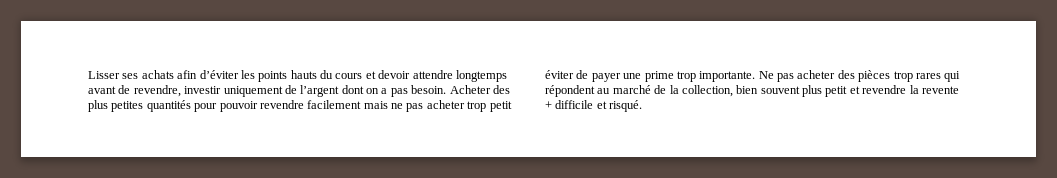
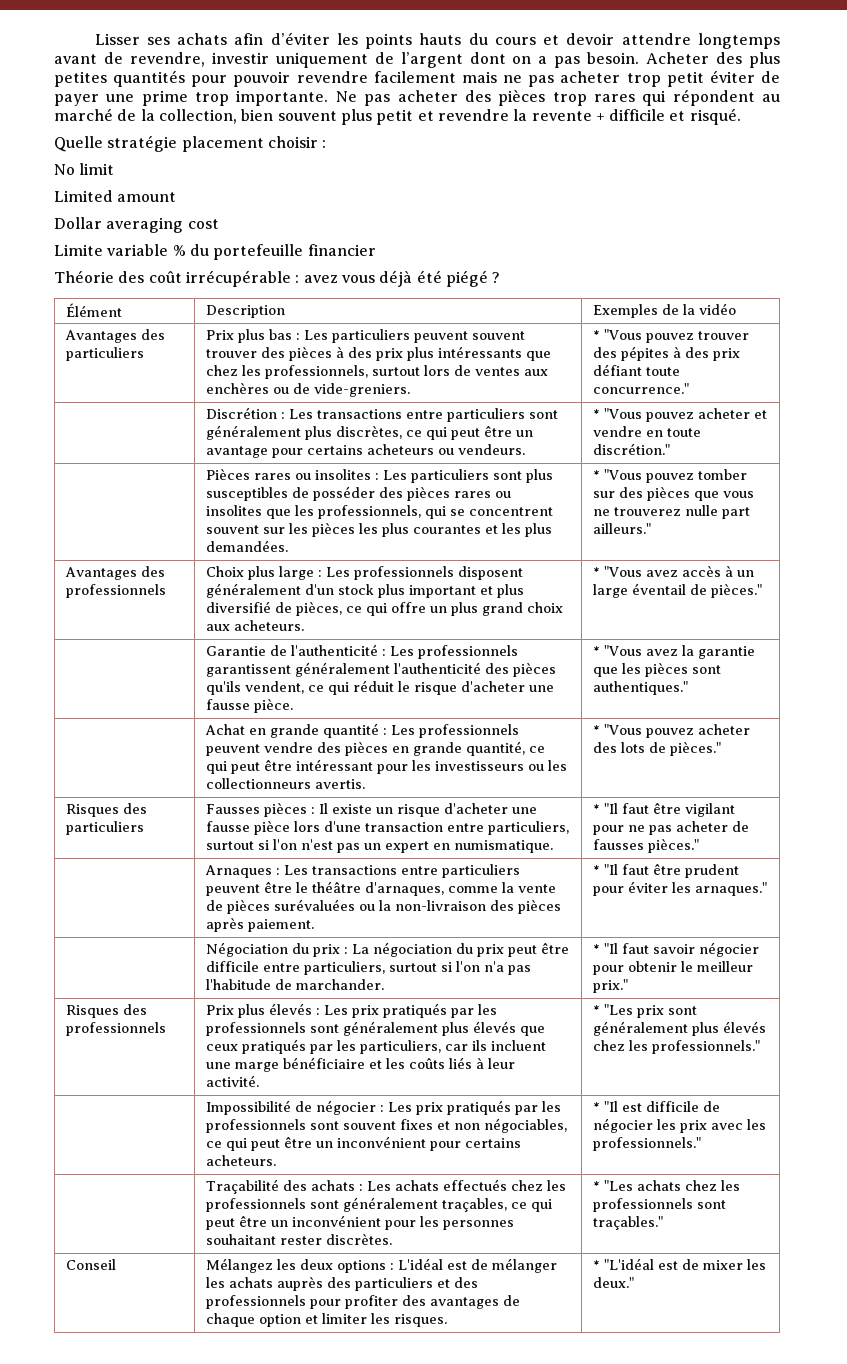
+ Quelle stratégie placement choisir :
+ No limit
+ Limited amount
+ Dollar averaging cost
+ Limite variable % du portefeuille financier
+ Théorie des coût irrécupérable : avez vous déjà été piégé ?
+ Élément | Description | Exemples de la vidéo
+ Avantages des particuliers | Prix plus bas : Les particuliers peuvent souvent trouver des pièces à des prix plus intéressants que chez les professionnels, surtout lors de ventes aux enchères ou de vide-greniers. | * "Vous pouvez trouver des pépites à des prix défiant toute concurrence."
+ | Discrétion : Les transactions entre particuliers sont généralement plus discrètes, ce qui peut être un avantage pour certains acheteurs ou vendeurs. | * "Vous pouvez acheter et vendre en toute discrétion."
+ | Pièces rares ou insolites : Les particuliers sont plus susceptibles de posséder des pièces rares ou insolites que les professionnels, qui se concentrent souvent sur les pièces les plus courantes et les plus demandées. | * "Vous pouvez tomber sur des pièces que vous ne trouverez nulle part ailleurs."
+ Avantages des professionnels | Choix plus large : Les professionnels disposent généralement d'un stock plus important et plus diversifié de pièces, ce qui offre un plus grand choix aux acheteurs. | * "Vous avez accès à un large éventail de pièces."
+ | Garantie de l'authenticité : Les professionnels garantissent généralement l'authenticité des pièces qu'ils vendent, ce qui réduit le risque d'acheter une fausse pièce. | * "Vous avez la garantie que les pièces sont authentiques."
+ | Achat en grande quantité : Les professionnels peuvent vendre des pièces en grande quantité, ce qui peut être intéressant pour les investisseurs ou les collectionneurs avertis. | * "Vous pouvez acheter des lots de pièces."
+ Risques des particuliers | Fausses pièces : Il existe un risque d'acheter une fausse pièce lors d'une transaction entre particuliers, surtout si l'on n'est pas un expert en numismatique. | * "Il faut être vigilant pour ne pas acheter de fausses pièces."
+ | Arnaques : Les transactions entre particuliers peuvent être le théâtre d'arnaques, comme la vente de pièces surévaluées ou la non-livraison des pièces après paiement. | * "Il faut être prudent pour éviter les arnaques."
+ | Négociation du prix : La négociation du prix peut être difficile entre particuliers, surtout si l'on n'a pas l'habitude de marchander. | * "Il faut savoir négocier pour obtenir le meilleur prix."
+ Risques des professionnels | Prix plus élevés : Les prix pratiqués par les professionnels sont généralement plus élevés que ceux pratiqués par les particuliers, car ils incluent une marge bénéficiaire et les coûts liés à leur activité. | * "Les prix sont généralement plus élevés chez les professionnels."
+ | Impossibilité de négocier : Les prix pratiqués par les professionnels sont souvent fixes et non négociables, ce qui peut être un inconvénient pour certains acheteurs. | * "Il est difficile de négocier les prix avec les professionnels."
+ | Traçabilité des achats : Les achats effectués chez les professionnels sont généralement traçables, ce qui peut être un inconvénient pour les personnes souhaitant rester discrètes. | * "Les achats chez les professionnels sont traçables."
+ Conseil | Mélangez les deux options : L'idéal est de mélanger les achats auprès des particuliers et des professionnels pour profiter des avantages de chaque option et limiter les risques. | * "L'idéal est de mixer les deux."

